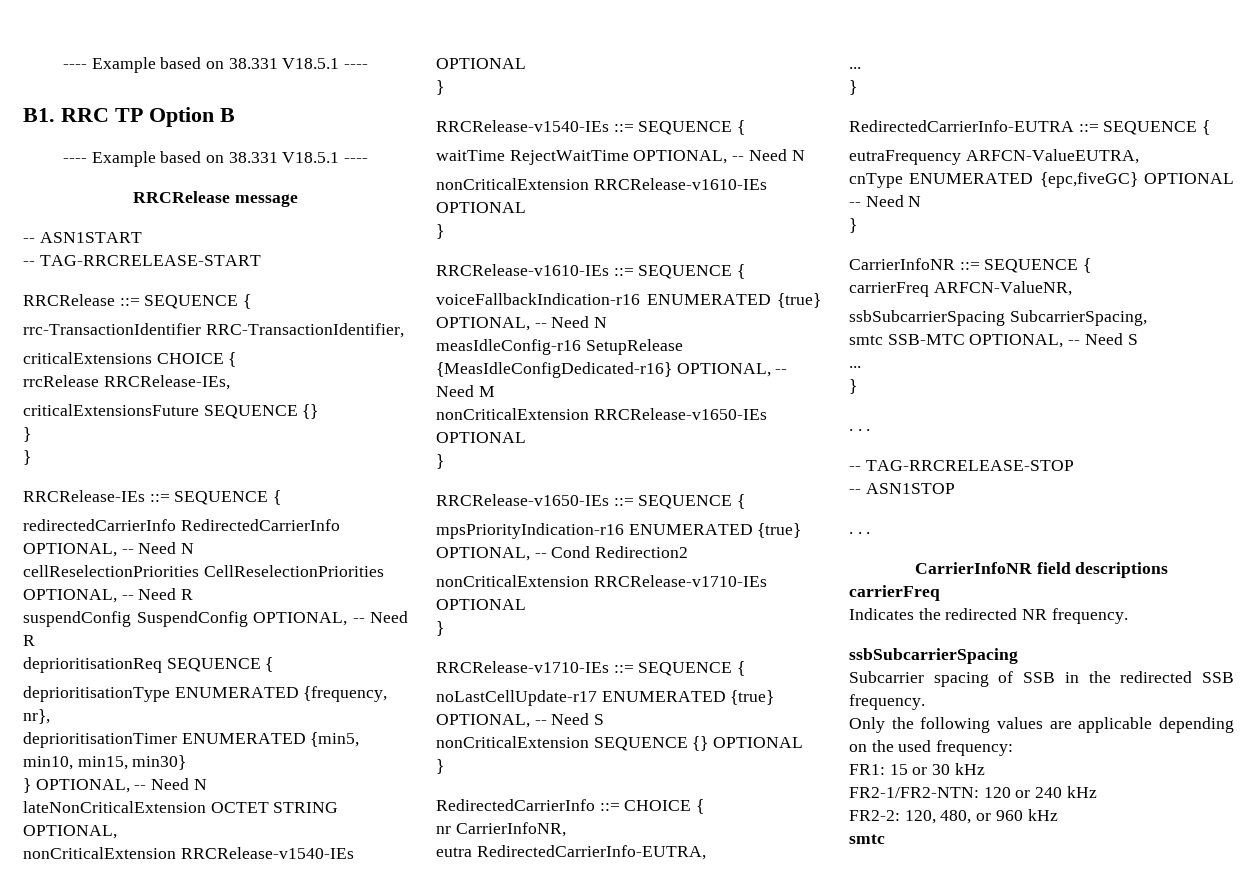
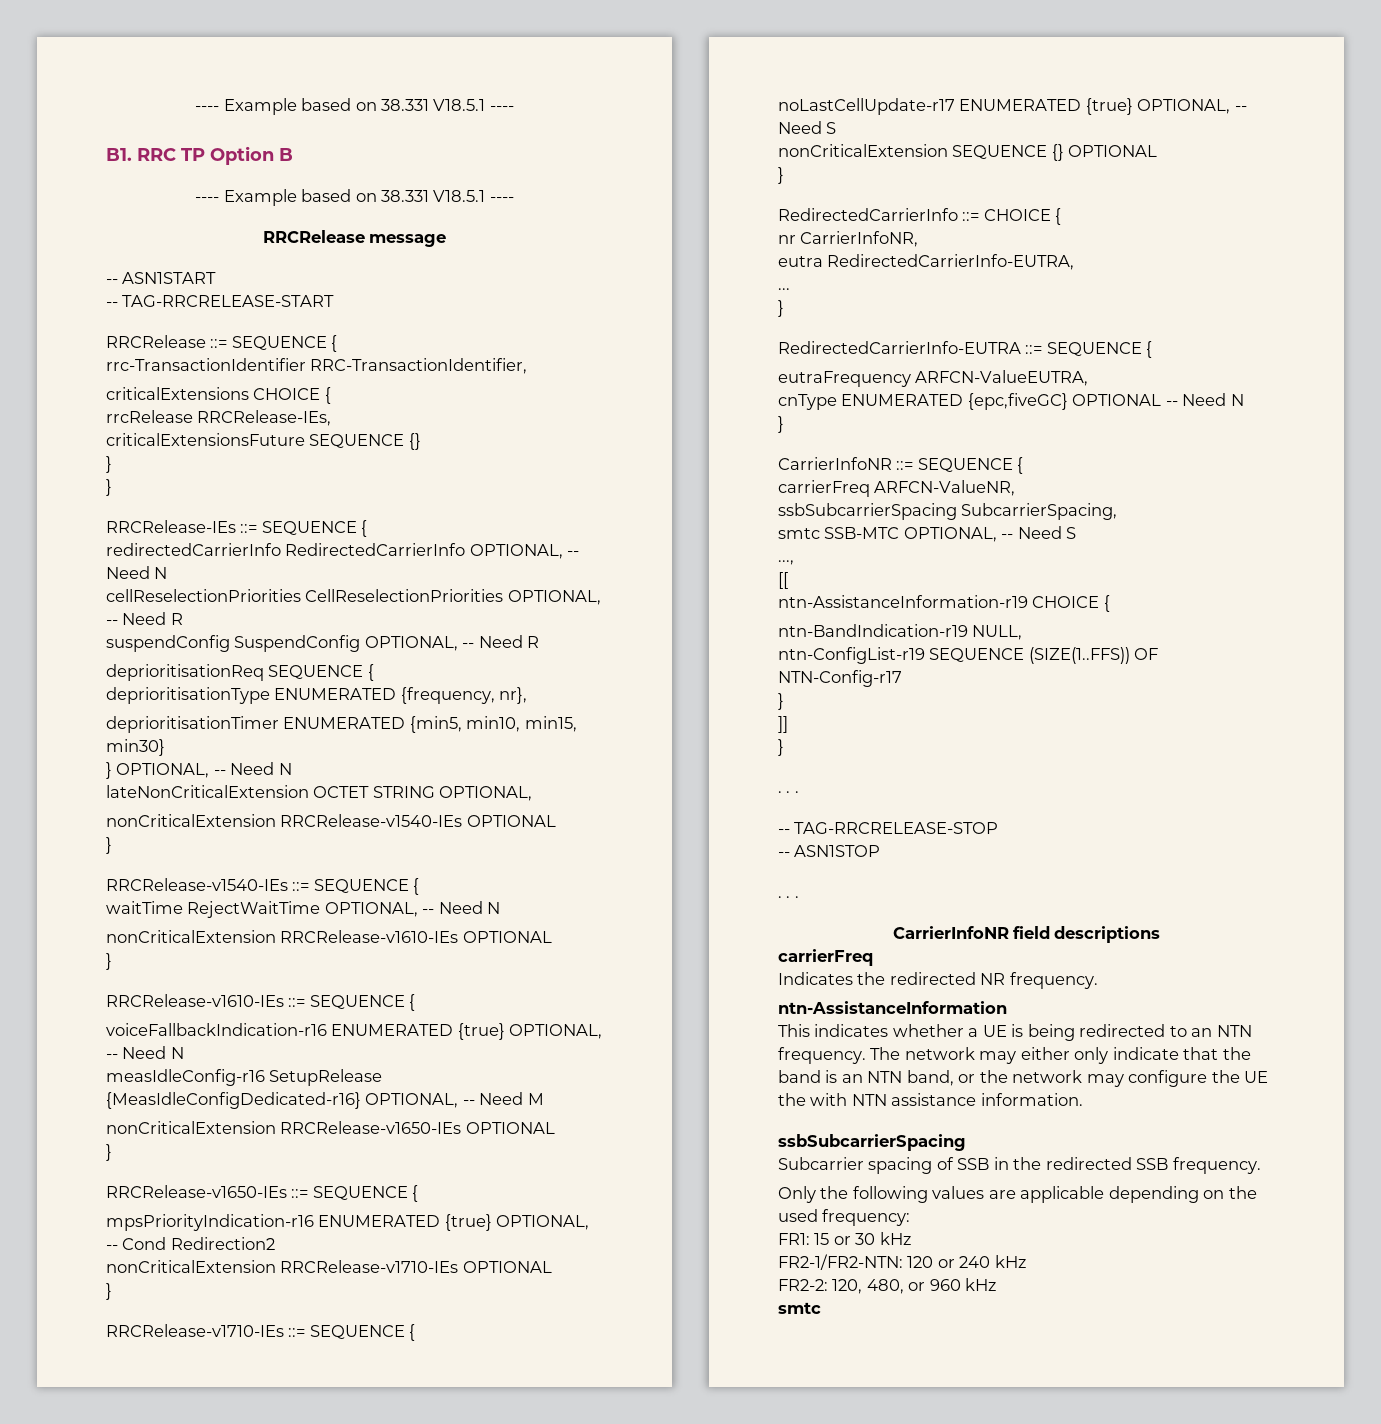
  smtc SSB-MTC OPTIONAL, -- Need S
- ...
+ ...,
+ [[
+ ntn-AssistanceInformation-r19 CHOICE {
+ ntn-BandIndication-r19 NULL,
+ ntn-ConfigList-r19 SEQUENCE (SIZE(1..FFS)) OF NTN-Config-r17
+ }
+ ]]
+ ntn-AssistanceInformation
+ This indicates whether a UE is being redirected to an NTN frequency. The network may either only indicate that the band is an NTN band, or the network may configure the UE the with NTN assistance information.

